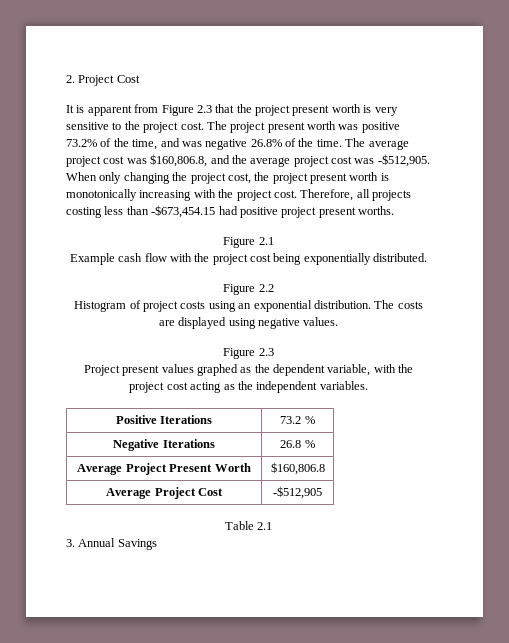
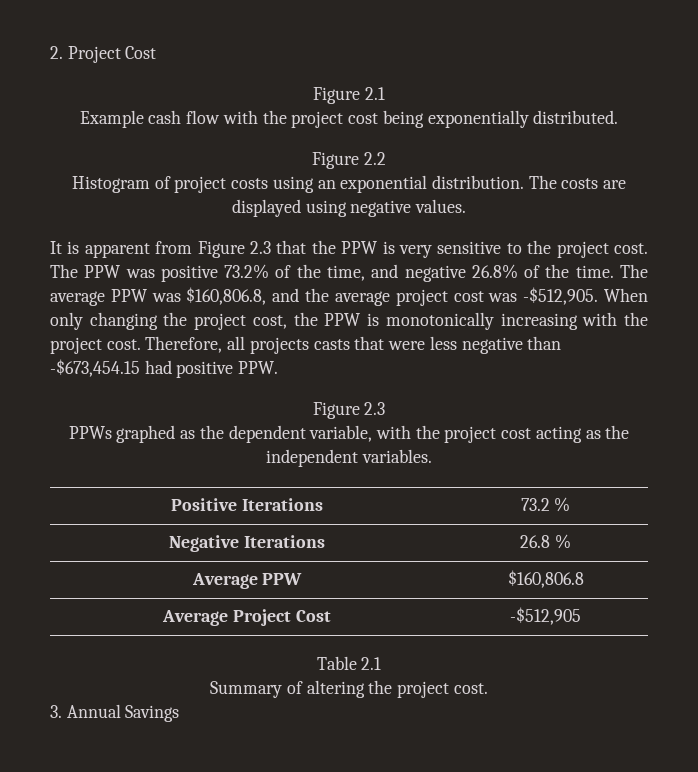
- It is apparent from Figure 2.3 that the project present worth is very sensitive to the project cost. The project present worth was positive 73.2% of the time, and was negative 26.8% of the time. The average project cost was $160,806.8, and the average project cost was -$512,905. When only changing the project cost, the project present worth is monotonically increasing with the project cost. Therefore, all projects costing less than -$673,454.15 had positive project present worths.
+ It is apparent from Figure 2.3 that the PPW is very sensitive to the project cost. The PPW was positive 73.2% of the time, and negative 26.8% of the time. The average PPW was $160,806.8, and the average project cost was -$512,905. When only changing the project cost, the PPW is monotonically increasing with the project cost. Therefore, all projects casts that were less negative than -$673,454.15 had positive PPW.
- Project present values graphed as the dependent variable, with the project cost acting as the independent variables.
+ PPWs graphed as the dependent variable, with the project cost acting as the independent variables.
- Average Project Present Worth | $160,806.8
+ Average PPW | $160,806.8
+ Summary of altering the project cost.

